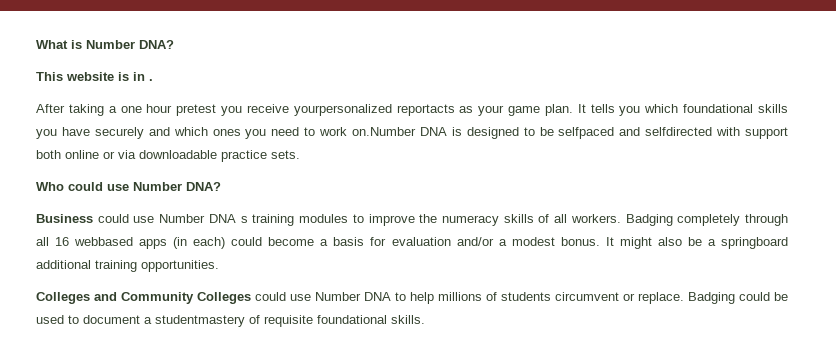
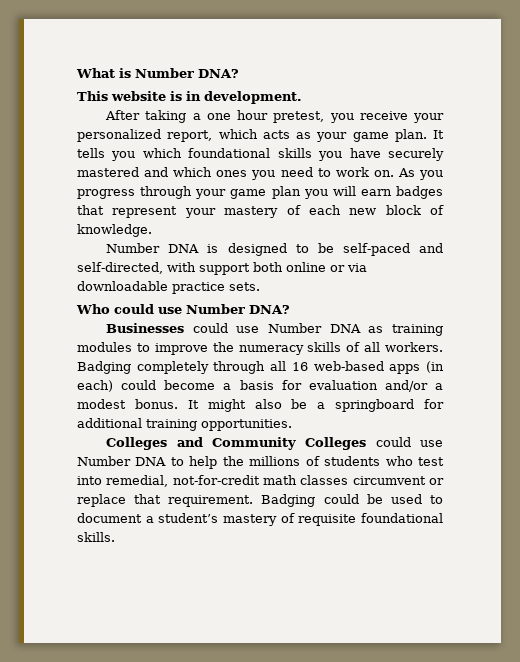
- This website is in .
+ This website is in development.
- After taking a one hour pretest you receive yourpersonalized reportacts as your game plan.
+ After taking a one hour pretest, you receive your personalized report, which acts as your game plan.
- It tells you which foundational skills you have securely and which ones you need to work on.Number DNA is designed to be selfpaced and selfdirected with support both online or via downloadable practice sets.
+ It tells you which foundational skills you have securely mastered and which ones you need to work on. As you progress through your game plan you will earn badges that represent your mastery of each new block of knowledge.
+ Number DNA is designed to be self-paced and self-directed, with support both online or via downloadable practice sets.
- Business could use Number DNA s training modules to improve the numeracy skills of all workers.
+ Businesses could use Number DNA as training modules to improve the numeracy skills of all workers.
- Badging completely through all 16 webbased apps (in each) could become a basis for evaluation and/or a modest bonus.
+ Badging completely through all 16 web-based apps (in each) could become a basis for evaluation and/or a modest bonus.
- It might also be a springboard additional training opportunities.
+ It might also be a springboard for additional training opportunities.
- Colleges and Community Colleges could use Number DNA to help millions of students circumvent or replace.
+ Colleges and Community Colleges could use Number DNA to help the millions of students who test into remedial, not-for-credit math classes circumvent or replace that requirement.
- Badging could be used to document a studentmastery of requisite foundational skills.
+ Badging could be used to document a student’s mastery of requisite foundational skills.

